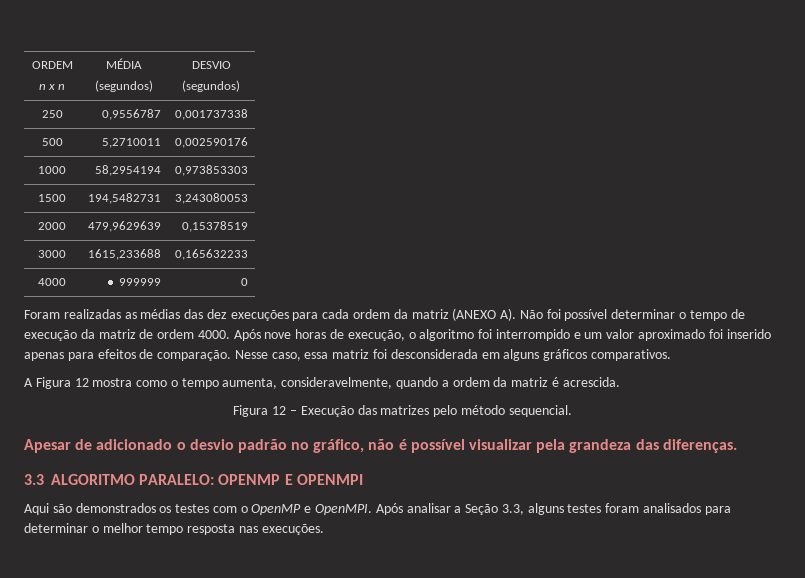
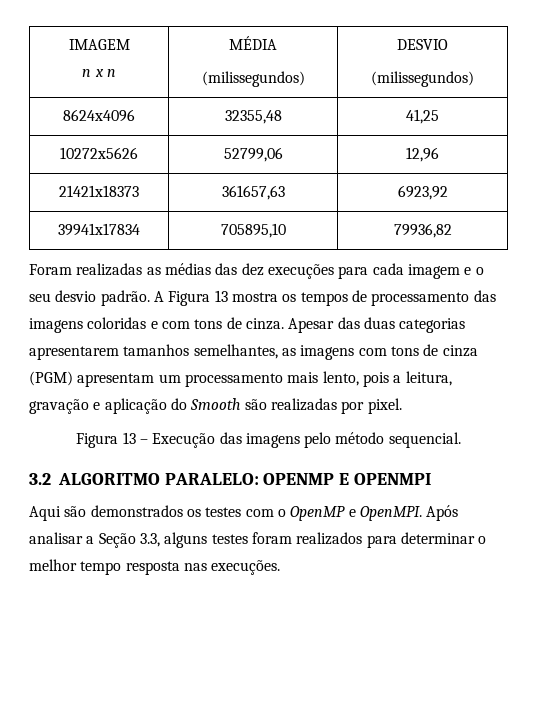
- ORDEM
+ IMAGEM
  n x n | MÉDIA
- (segundos) | DESVIO
- (segundos)
- 250 | 0,9556787 | 0,001737338
- 500 | 5,2710011 | 0,002590176
- 1000 | 58,2954194 | 0,973853303
- 1500 | 194,5482731 | 3,243080053
- 2000 | 479,9629639 | 0,15378519
- 3000 | 1615,233688 | 0,165632233
- 4000 | 999999 | 0
+ (milissegundos) | DESVIO
+ (milissegundos)
+ 8624x4096 | 32355,48 | 41,25
+ 10272x5626 | 52799,06 | 12,96
+ 21421x18373 | 361657,63 | 6923,92
+ 39941x17834 | 705895,10 | 79936,82
- Foram realizadas as médias das dez execuções para cada ordem da matriz (ANEXO A). Não foi possível determinar o tempo de execução da matriz de ordem 4000. Após nove horas de execução, o algoritmo foi interrompido e um valor aproximado foi inserido apenas para efeitos de comparação. Nesse caso, essa matriz foi desconsiderada em alguns gráficos comparativos.
- A Figura 12 mostra como o tempo aumenta, consideravelmente, quando a ordem da matriz é acrescida.
- Figura 12 – Execução das matrizes pelo método sequencial.
+ Foram realizadas as médias das dez execuções para cada imagem e o seu desvio padrão. A Figura 13 mostra os tempos de processamento das imagens coloridas e com tons de cinza. Apesar das duas categorias apresentarem tamanhos semelhantes, as imagens com tons de cinza (PGM) apresentam um processamento mais lento, pois a leitura, gravação e aplicação do Smooth são realizadas por pixel.
+ Figura 13 – Execução das imagens pelo método sequencial.
- Apesar de adicionado o desvio padrão no gráfico, não é possível visualizar pela grandeza das diferenças.
- 3.3 ALGORITMO PARALELO: OPENMP E OPENMPI
+ 3.2 ALGORITMO PARALELO: OPENMP E OPENMPI
- Após analisar a Seção 3.3, alguns testes foram analisados para determinar o melhor tempo resposta nas execuções.
+ Após analisar a Seção 3.3, alguns testes foram realizados para determinar o melhor tempo resposta nas execuções.

